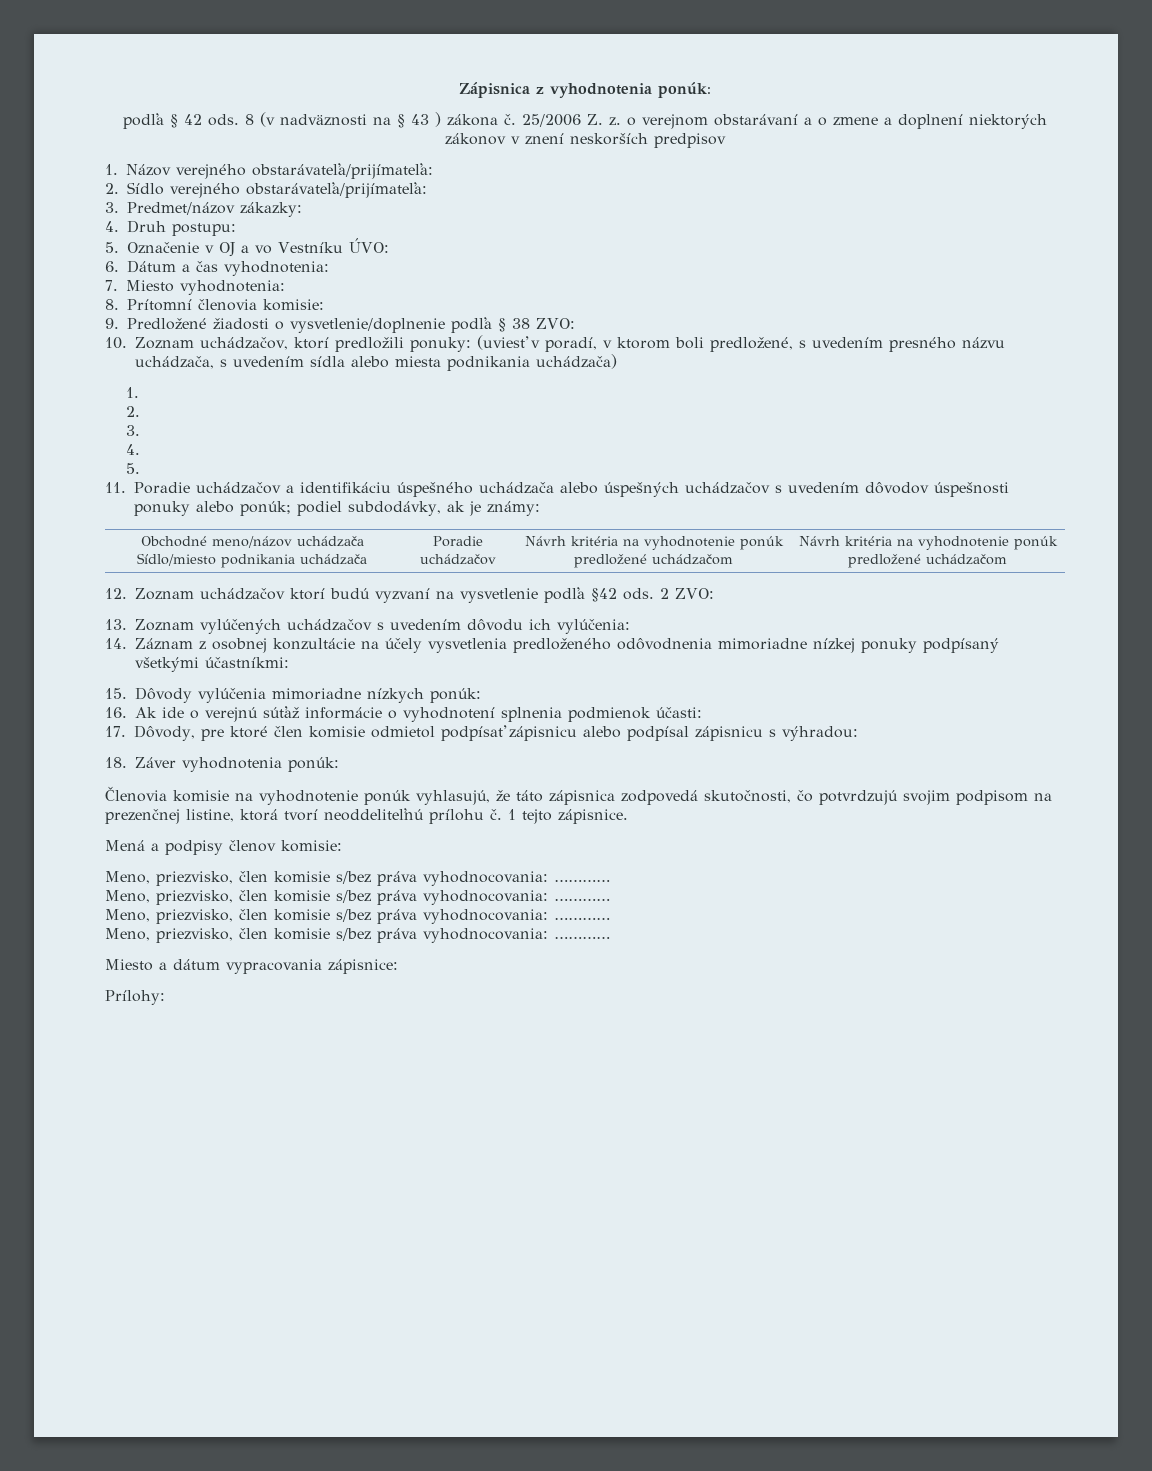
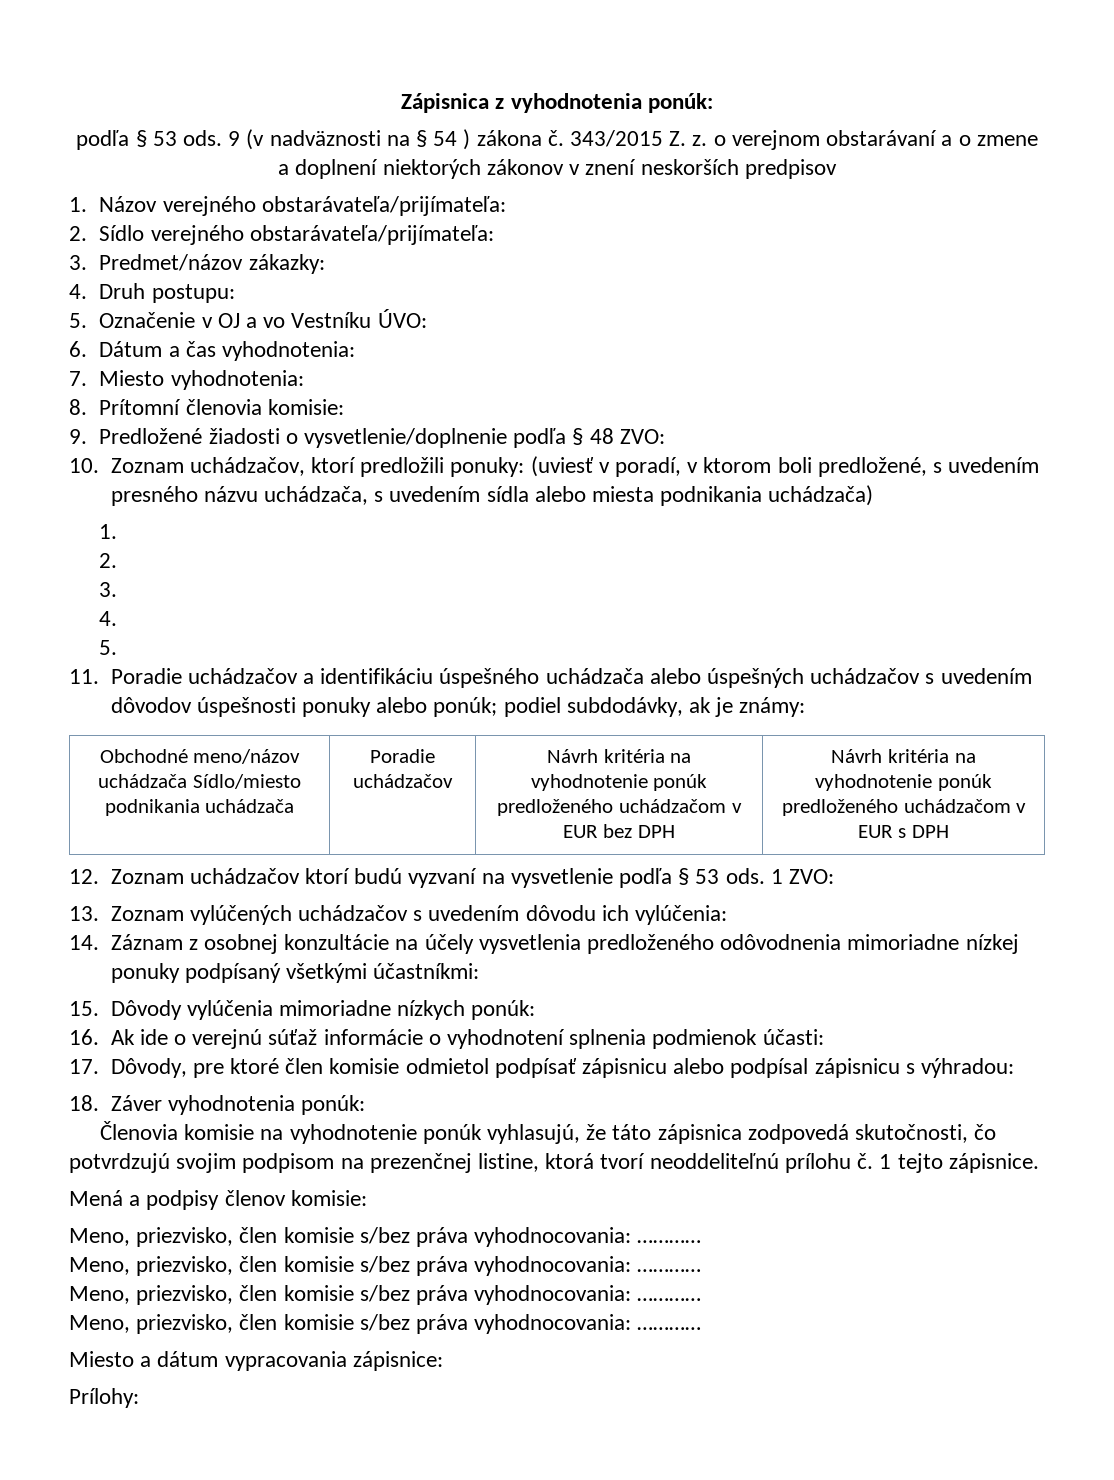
- podľa § 42 ods. 8 (v nadväznosti na § 43 ) zákona č.
+ podľa § 53 ods. 9 (v nadväznosti na § 54 ) zákona č.
- 25/2006 Z. z. o verejnom obstarávaní a o zmene a doplnení niektorých zákonov v znení neskorších predpisov
+ 343/2015 Z. z. o verejnom obstarávaní a o zmene a doplnení niektorých zákonov v znení neskorších predpisov
- 9. Predložené žiadosti o vysvetlenie/doplnenie podľa § 38 ZVO:
+ 9. Predložené žiadosti o vysvetlenie/doplnenie podľa § 48 ZVO:
- Obchodné meno/názov uchádzača Sídlo/miesto podnikania uchádzača | Poradie uchádzačov | Návrh kritéria na vyhodnotenie ponúk predložené uchádzačom | Návrh kritéria na vyhodnotenie ponúk predložené uchádzačom
+ Obchodné meno/názov uchádzača Sídlo/miesto podnikania uchádzača | Poradie uchádzačov | Návrh kritéria na vyhodnotenie ponúk predloženého uchádzačom v EUR bez DPH | Návrh kritéria na vyhodnotenie ponúk predloženého uchádzačom v EUR s DPH
- 12. Zoznam uchádzačov ktorí budú vyzvaní na vysvetlenie podľa §42 ods. 2 ZVO:
+ 12. Zoznam uchádzačov ktorí budú vyzvaní na vysvetlenie podľa § 53 ods. 1 ZVO:

